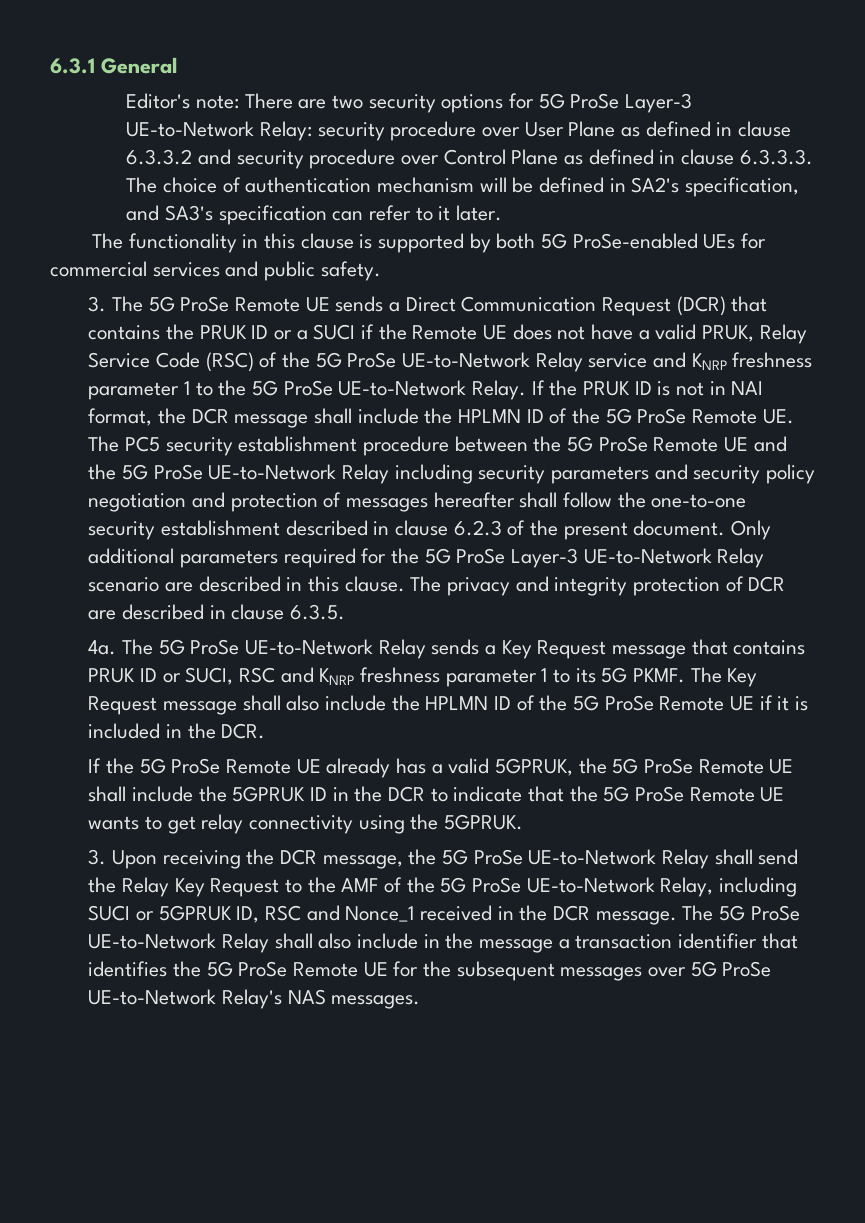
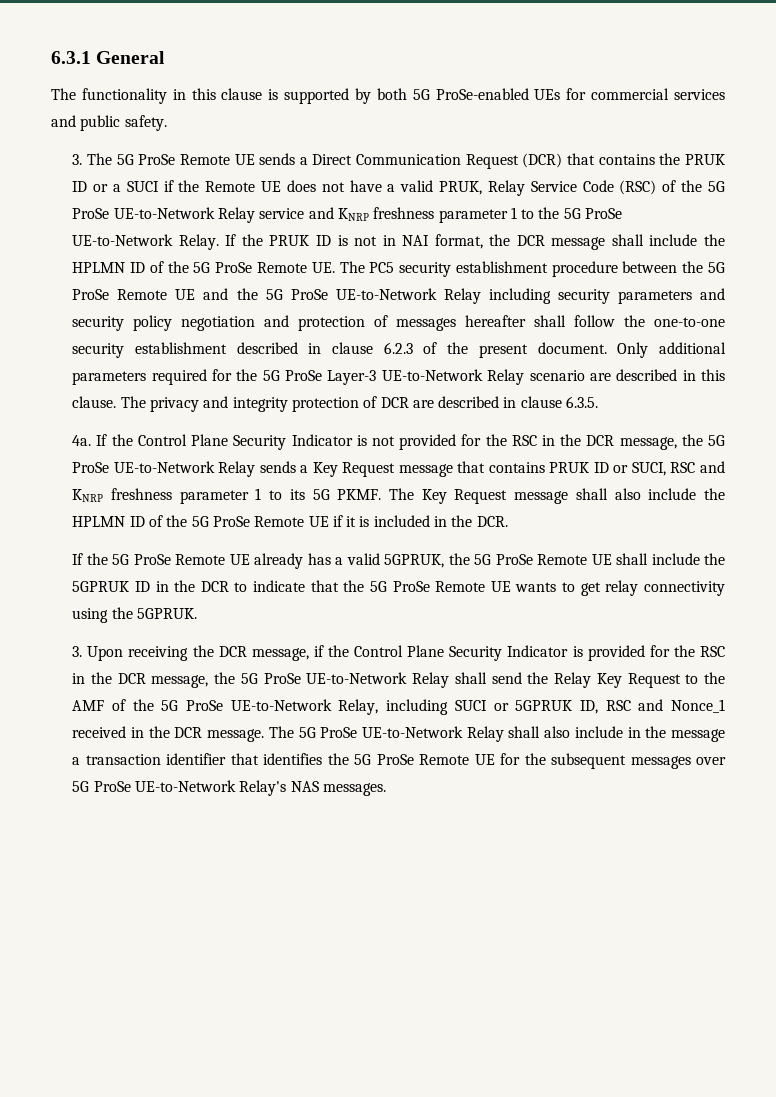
- Editor's note: There are two security options for 5G ProSe Layer-3 UE-to-Network Relay: security procedure over User Plane as defined in clause 6.3.3.2 and security procedure over Control Plane as defined in clause 6.3.3.3. The choice of authentication mechanism will be defined in SA2's specification, and SA3's specification can refer to it later.
- The 5G ProSe UE-to-Network Relay sends a Key Request message that contains PRUK ID or SUCI, RSC and KNRP freshness parameter 1 to its 5G PKMF.
+ If the Control Plane Security Indicator is not provided for the RSC in the DCR message, the 5G ProSe UE-to-Network Relay sends a Key Request message that contains PRUK ID or SUCI, RSC and KNRP freshness parameter 1 to its 5G PKMF.
- 3. Upon receiving the DCR message, the 5G ProSe UE-to-Network Relay shall send the Relay Key Request to the AMF of the 5G ProSe UE-to-Network Relay, including SUCI or 5GPRUK ID, RSC and Nonce_1 received in the DCR message.
+ 3. Upon receiving the DCR message, if the Control Plane Security Indicator is provided for the RSC in the DCR message, the 5G ProSe UE-to-Network Relay shall send the Relay Key Request to the AMF of the 5G ProSe UE-to-Network Relay, including SUCI or 5GPRUK ID, RSC and Nonce_1 received in the DCR message.

